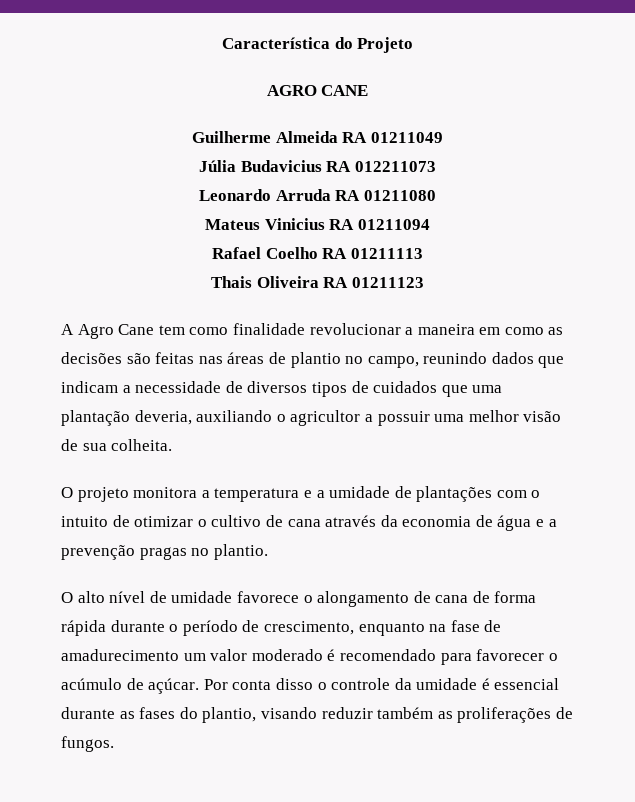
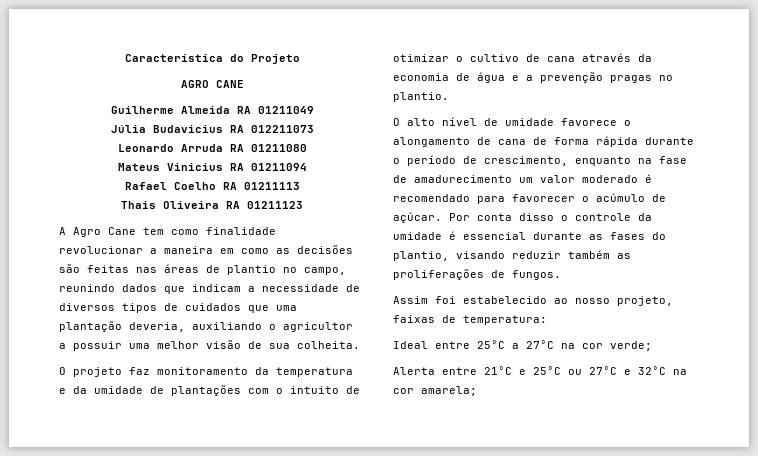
- O projeto monitora a temperatura e a umidade de plantações com o intuito de otimizar o cultivo de cana através da economia de água e a prevenção pragas no plantio.
+ O projeto faz monitoramento da temperatura e da umidade de plantações com o intuito de otimizar o cultivo de cana através da economia de água e a prevenção pragas no plantio.
+ Assim foi estabelecido ao nosso projeto, faixas de temperatura:
+ Ideal entre 25ºC a 27ºC na cor verde;
+ Alerta entre 21ºC e 25ºC ou 27ºC e 32ºC na cor amarela;

